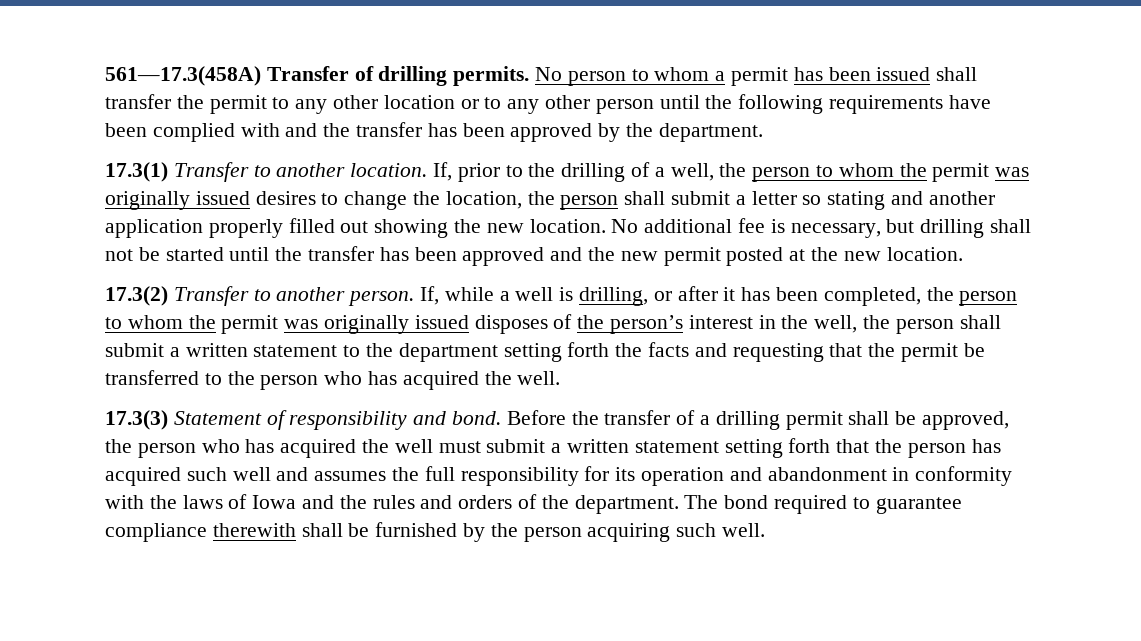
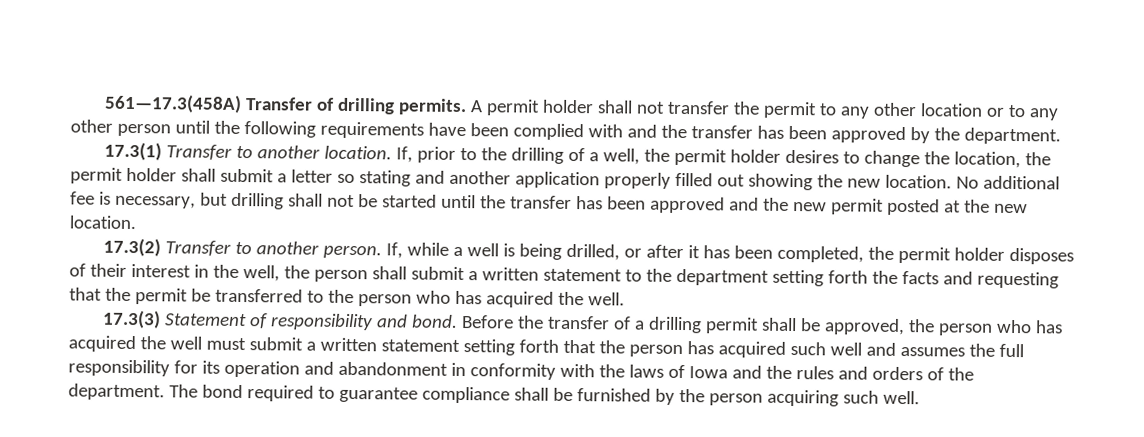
- No person to whom a permit has been issued shall transfer the permit to any other location or to any other person until the following requirements have been complied with and the transfer has been approved by the department.
+ A permit holder shall not transfer the permit to any other location or to any other person until the following requirements have been complied with and the transfer has been approved by the department.
- If, prior to the drilling of a well, the person to whom the permit was originally issued desires to change the location, the person shall submit a letter so stating and another application properly filled out showing the new location.
+ If, prior to the drilling of a well, the permit holder desires to change the location, the permit holder shall submit a letter so stating and another application properly filled out showing the new location.
- If, while a well is drilling, or after it has been completed, the person to whom the permit was originally issued disposes of the person’s interest in the well, the person shall submit a written statement to the department setting forth the facts and requesting that the permit be transferred to the person who has acquired the well.
+ If, while a well is being drilled, or after it has been completed, the permit holder disposes of their interest in the well, the person shall submit a written statement to the department setting forth the facts and requesting that the permit be transferred to the person who has acquired the well.
- The bond required to guarantee compliance therewith shall be furnished by the person acquiring such well.
+ The bond required to guarantee compliance shall be furnished by the person acquiring such well.

